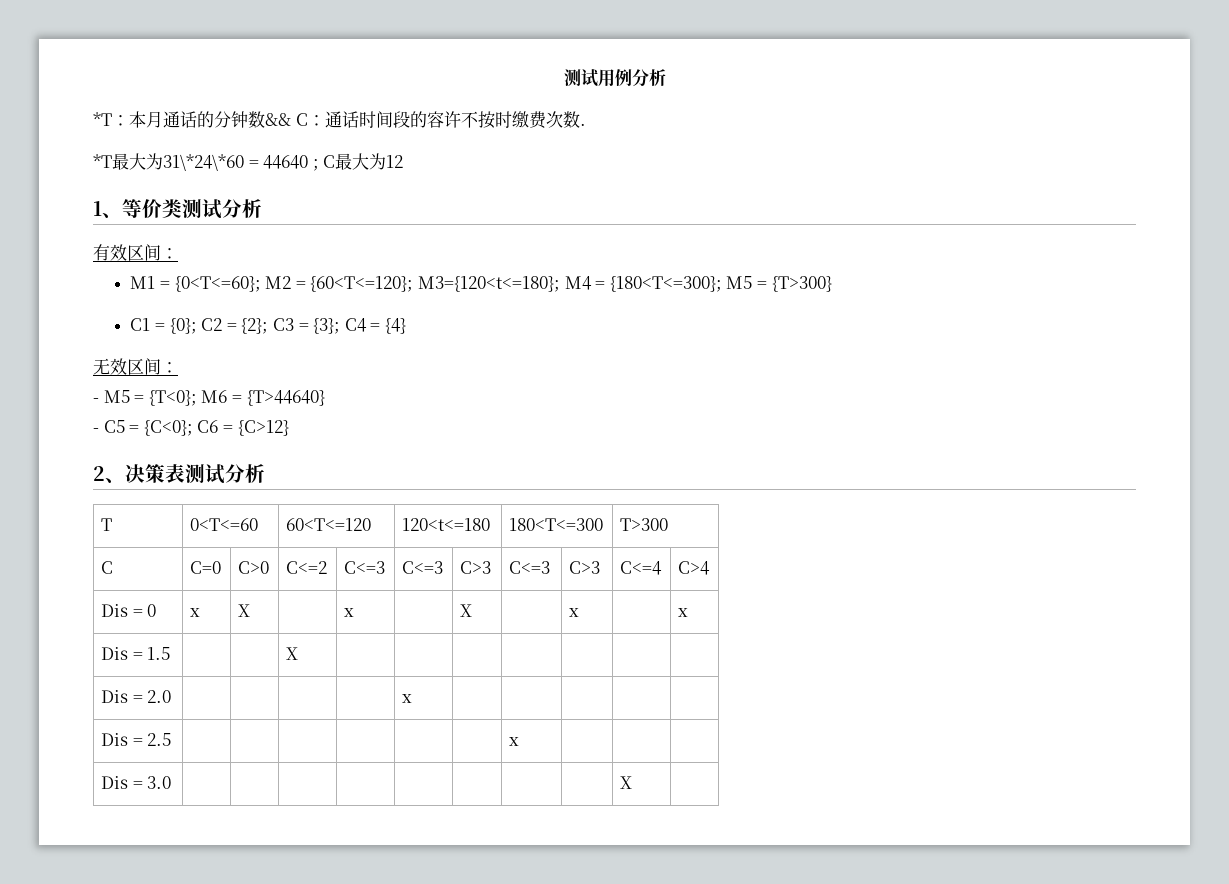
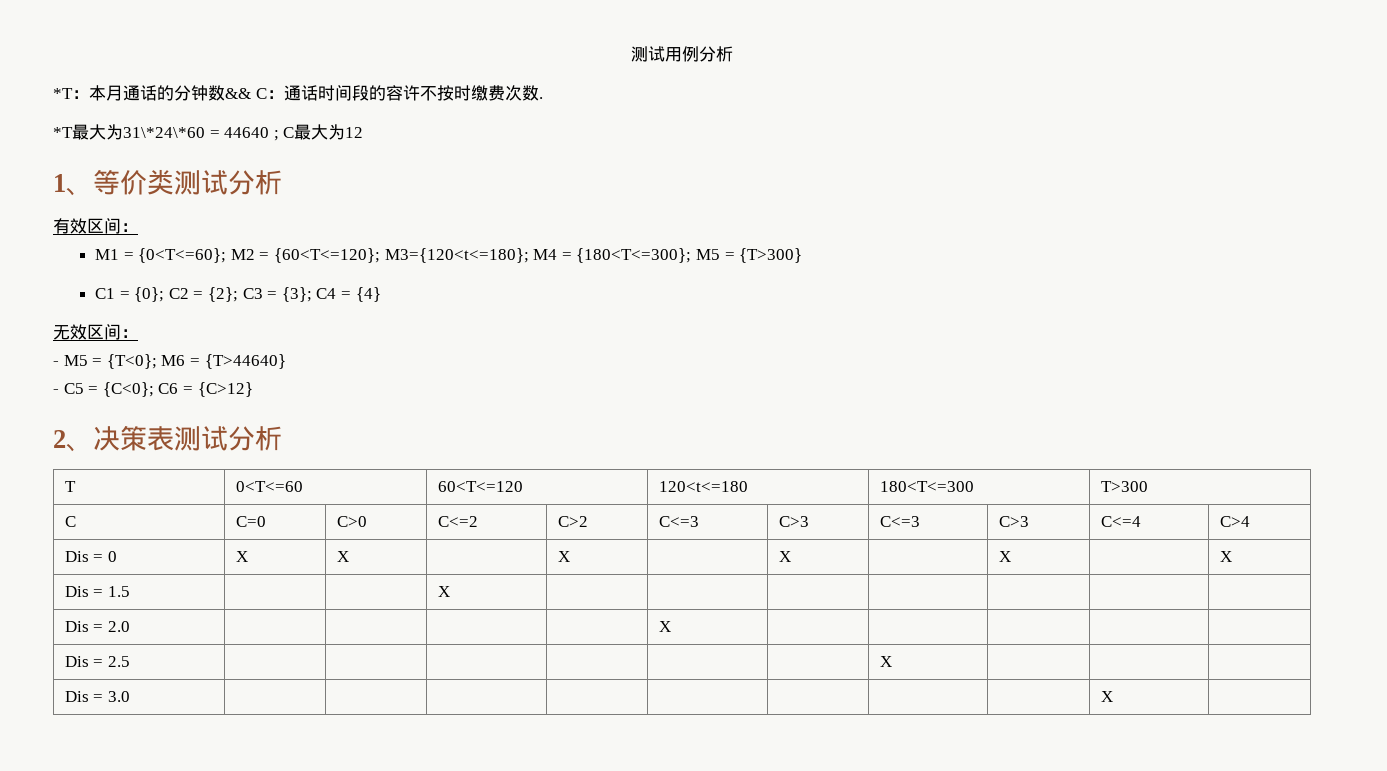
- C | C=0 | C>0 | C<=2 | C<=3 | C<=3 | C>3 | C<=3 | C>3 | C<=4 | C>4
+ C | C=0 | C>0 | C<=2 | C>2 | C<=3 | C>3 | C<=3 | C>3 | C<=4 | C>4
- Dis = 0 | x | X | | x | | X | | x | | x
+ Dis = 0 | X | X | | X | | X | | X | | X
- Dis = 2.0 | | | | | x | | | | |
+ Dis = 2.0 | | | | | X | | | | |
- Dis = 2.5 | | | | | | | x | | |
+ Dis = 2.5 | | | | | | | X | | |

